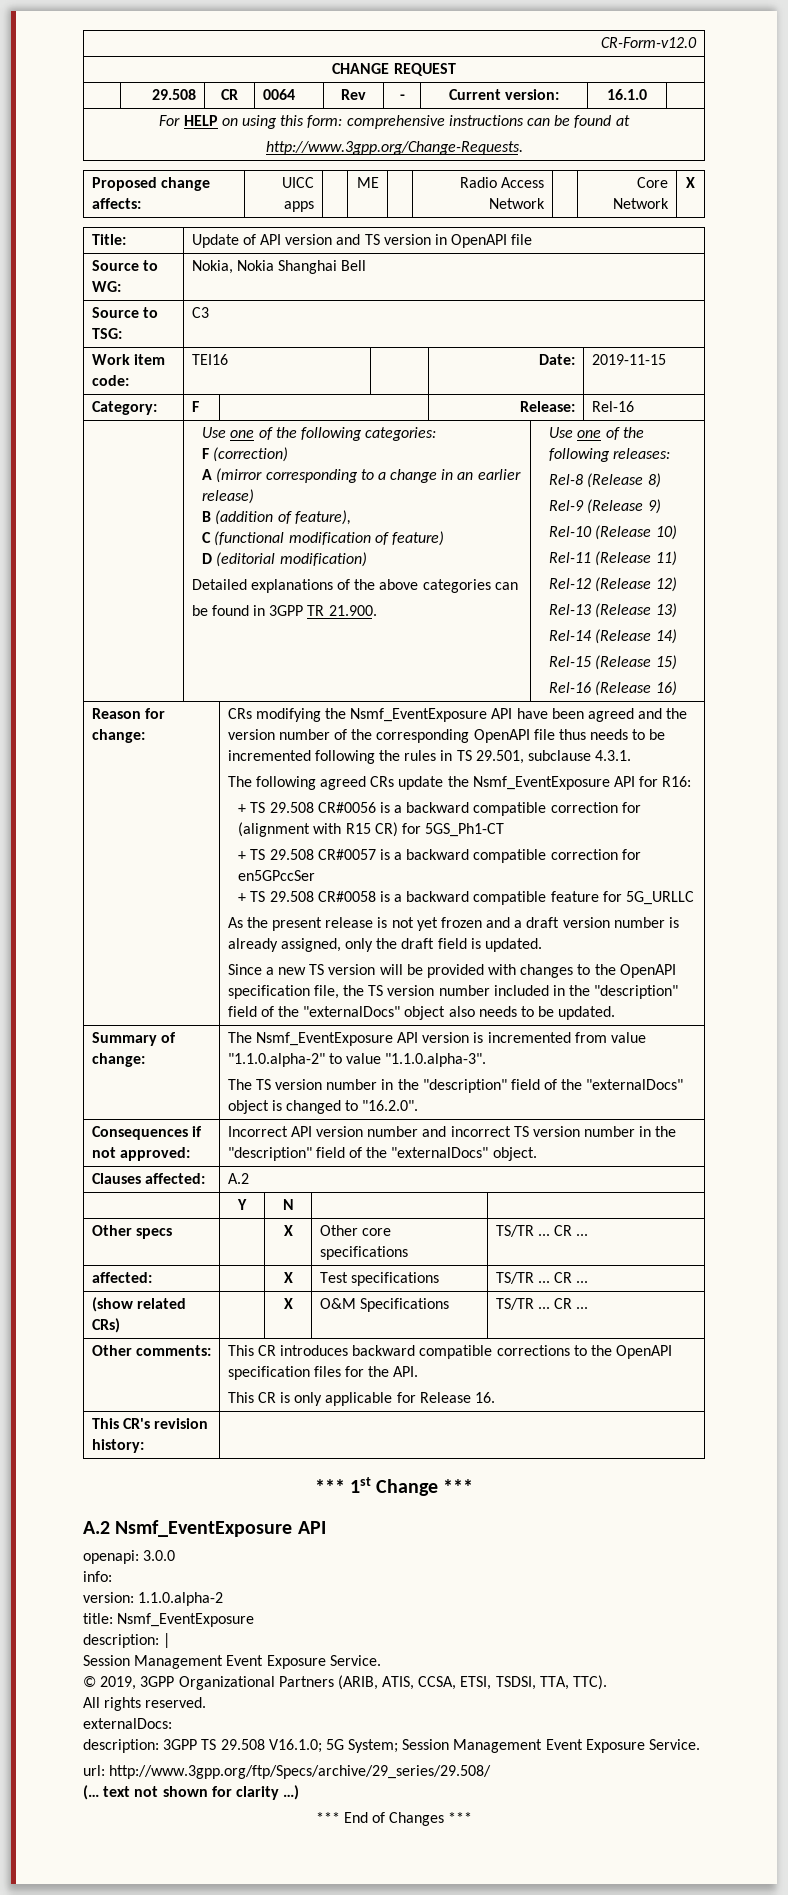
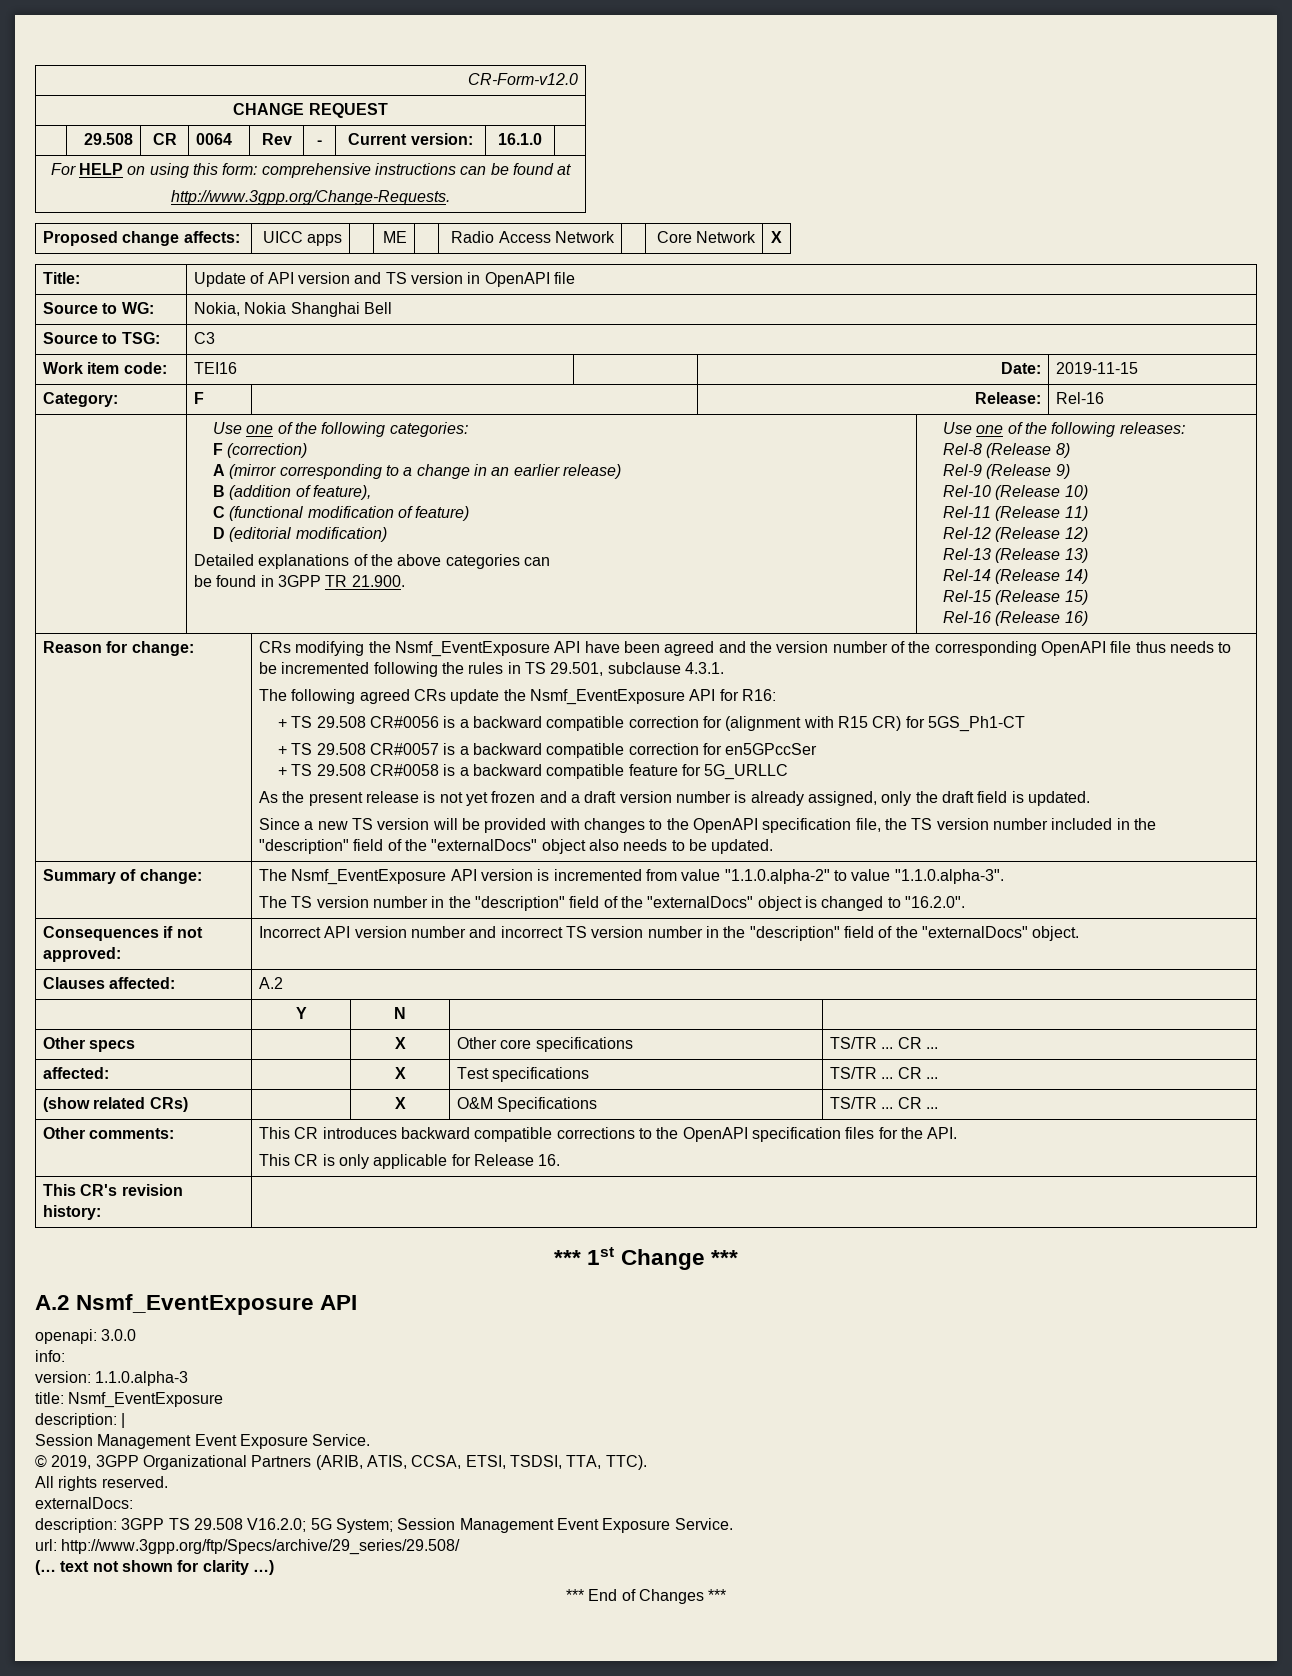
- version: 1.1.0.alpha-2
+ version: 1.1.0.alpha-3
- description: 3GPP TS 29.508 V16.1.0; 5G System; Session Management Event Exposure Service.
+ description: 3GPP TS 29.508 V16.2.0; 5G System; Session Management Event Exposure Service.

